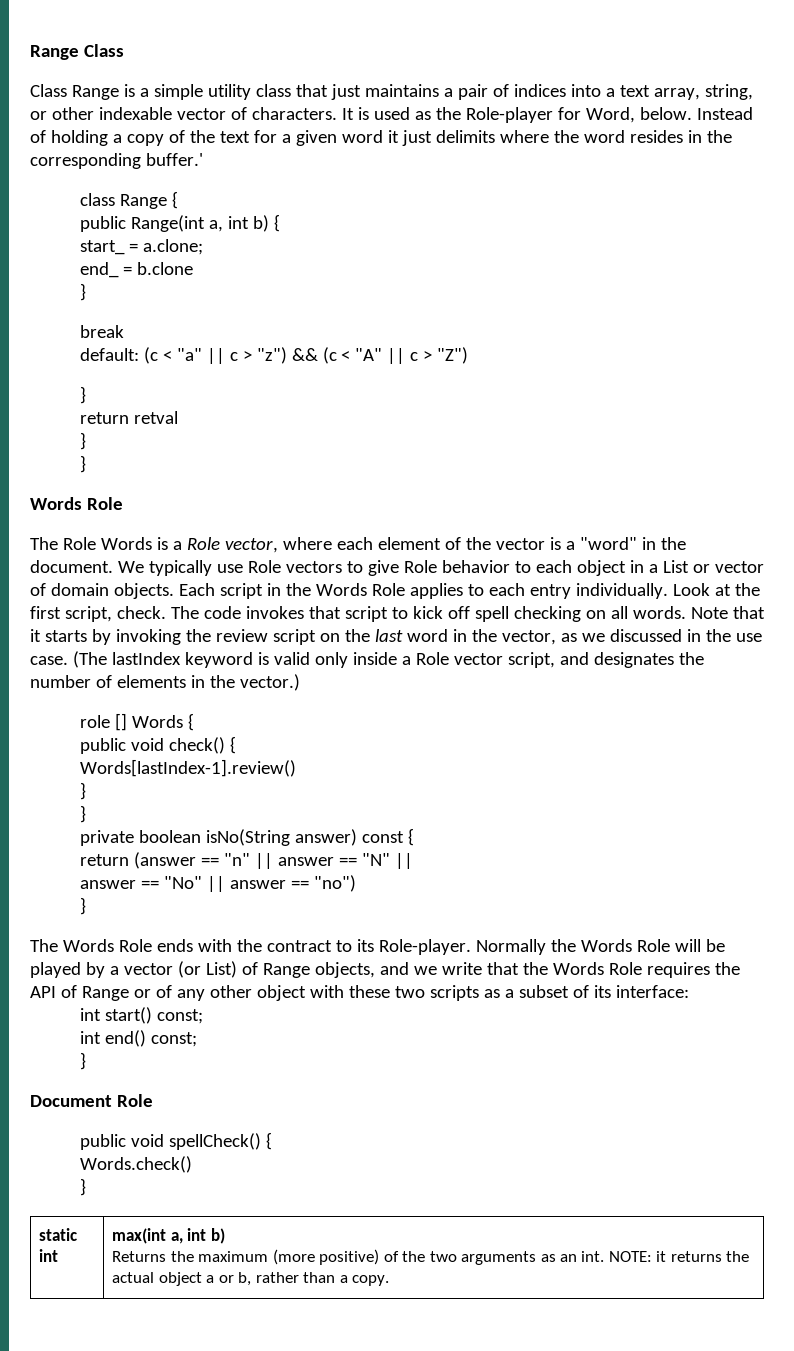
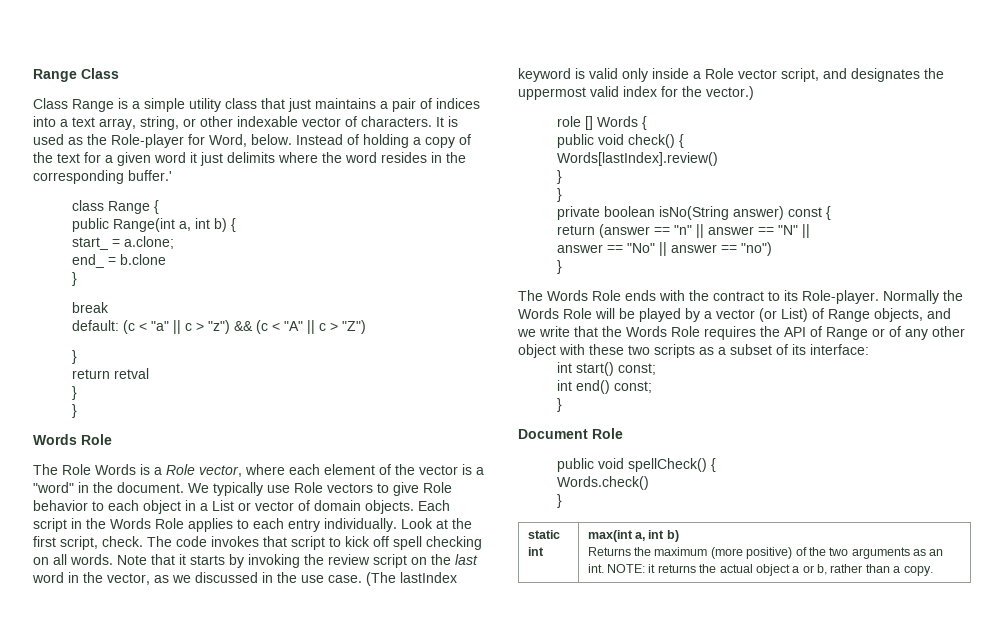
- (The lastIndex keyword is valid only inside a Role vector script, and designates the number of elements in the vector.)
+ (The lastIndex keyword is valid only inside a Role vector script, and designates the uppermost valid index for the vector.)
- Words[lastIndex-1].review()
+ Words[lastIndex].review()

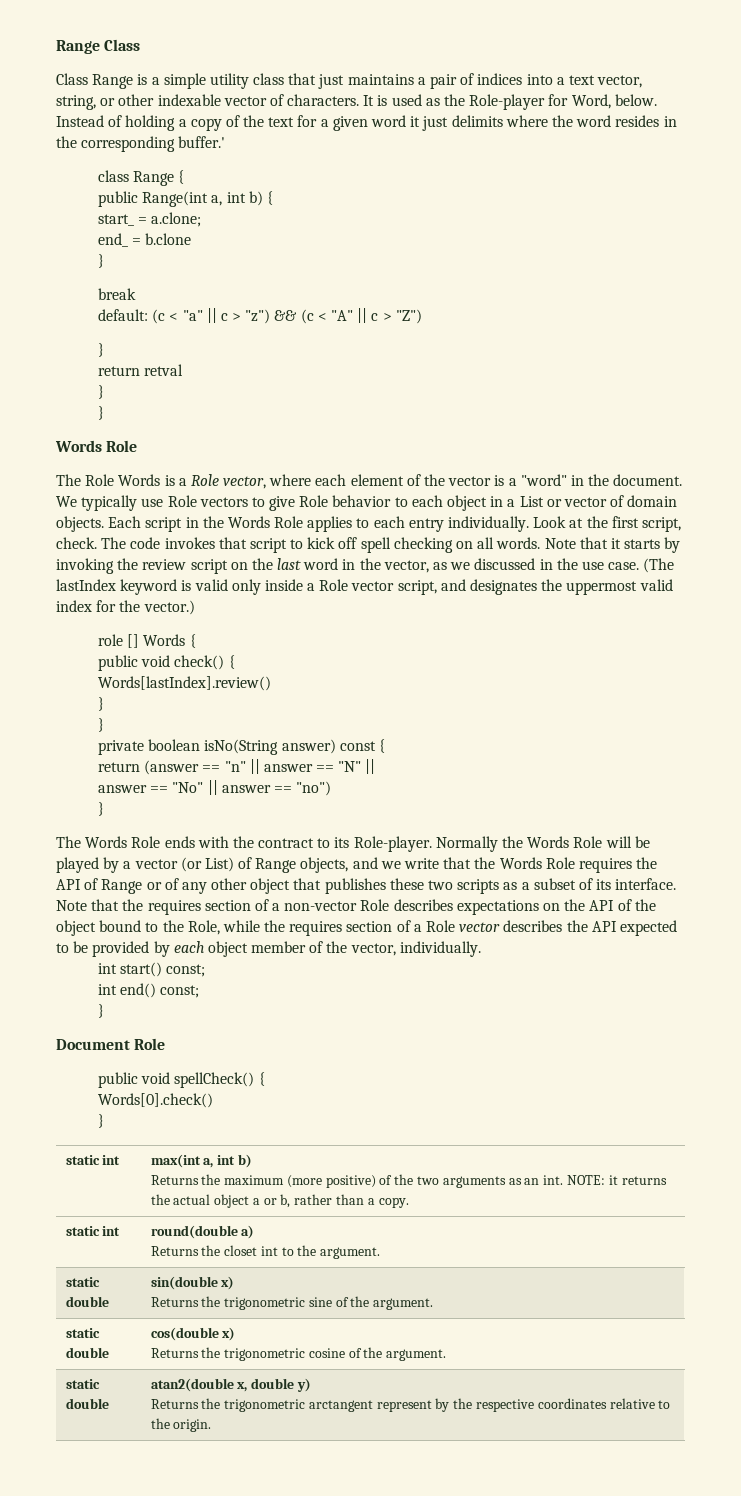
- Class Range is a simple utility class that just maintains a pair of indices into a text array, string, or other indexable vector of characters.
+ Class Range is a simple utility class that just maintains a pair of indices into a text vector, string, or other indexable vector of characters.
- Normally the Words Role will be played by a vector (or List) of Range objects, and we write that the Words Role requires the API of Range or of any other object with these two scripts as a subset of its interface:
+ Normally the Words Role will be played by a vector (or List) of Range objects, and we write that the Words Role requires the API of Range or of any other object that publishes these two scripts as a subset of its interface. Note that the requires section of a non-vector Role describes expectations on the API of the object bound to the Role, while the requires section of a Role vector describes the API expected to be provided by each object member of the vector, individually.
- Words.check()
+ Words[0].check()
+ static int | round(double a)
+ Returns the closet int to the argument.
+ static double | sin(double x)
+ Returns the trigonometric sine of the argument.
+ static double | cos(double x)
+ Returns the trigonometric cosine of the argument.
+ static double | atan2(double x, double y)
+ Returns the trigonometric arctangent represent by the respective coordinates relative to the origin.

